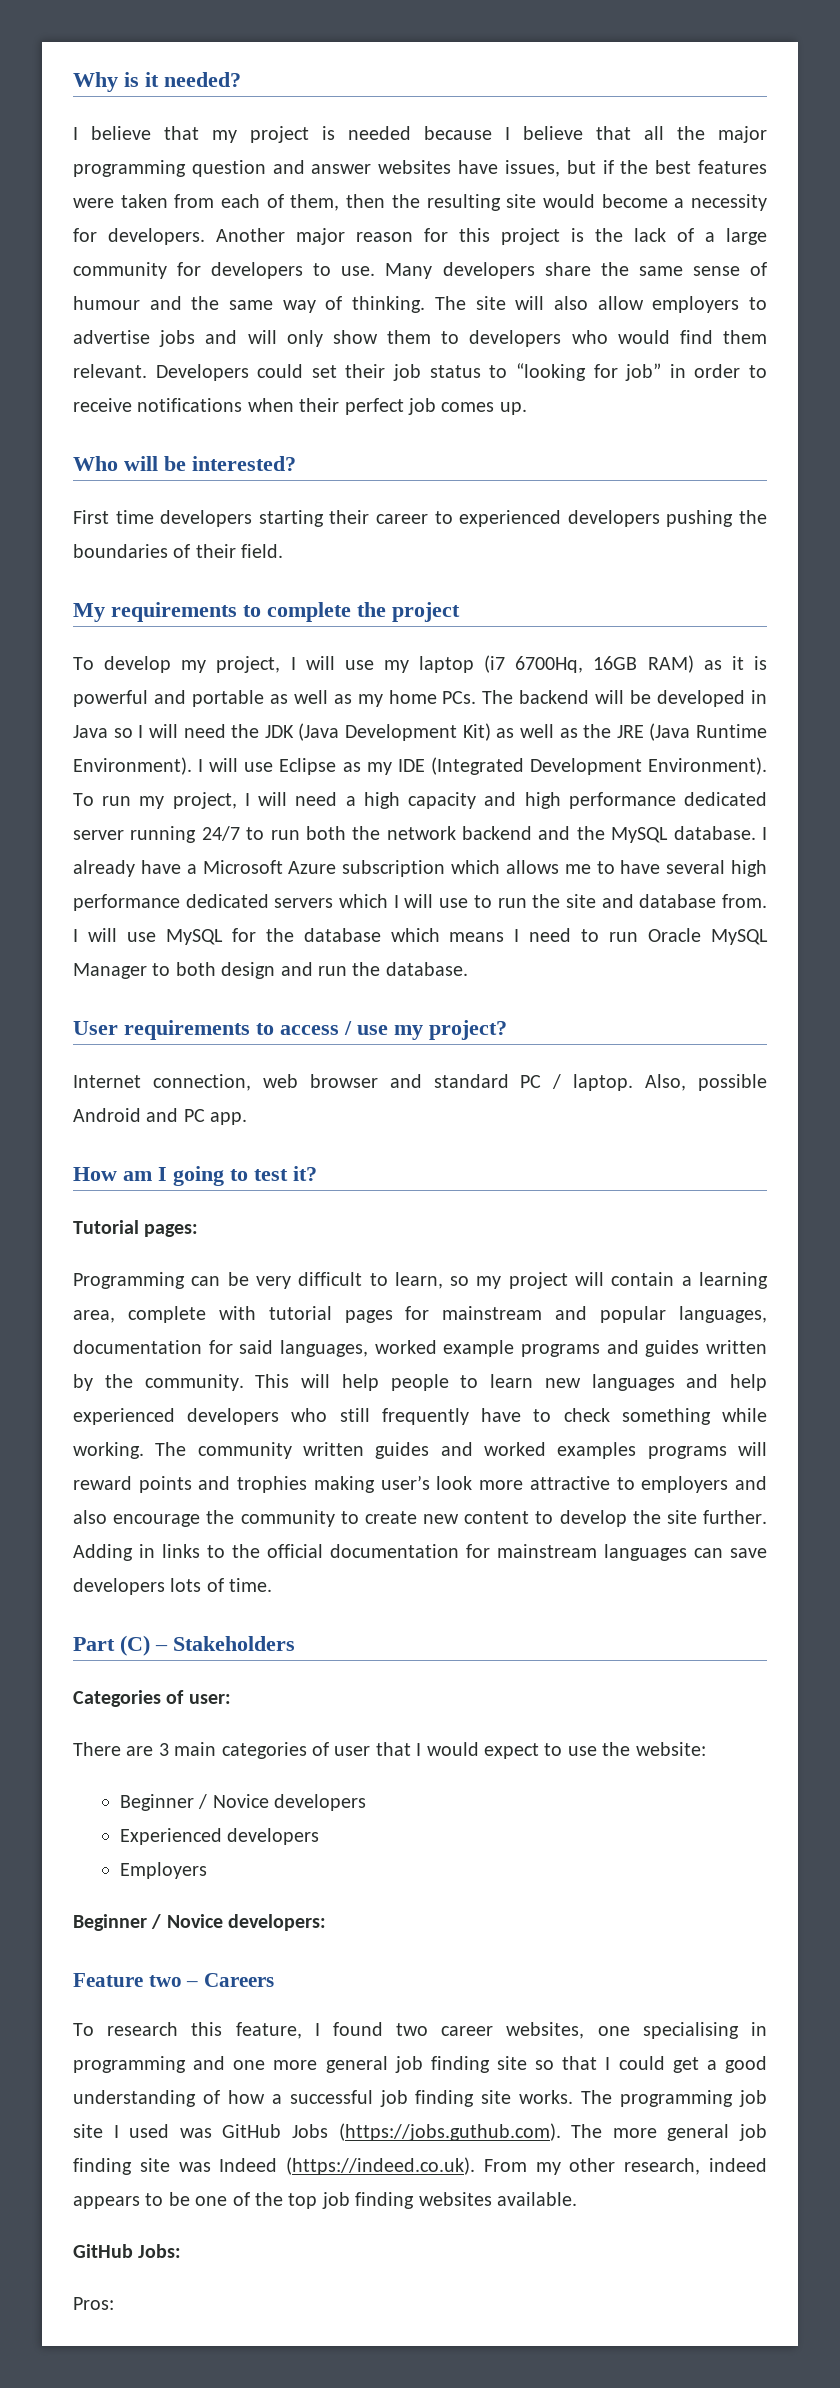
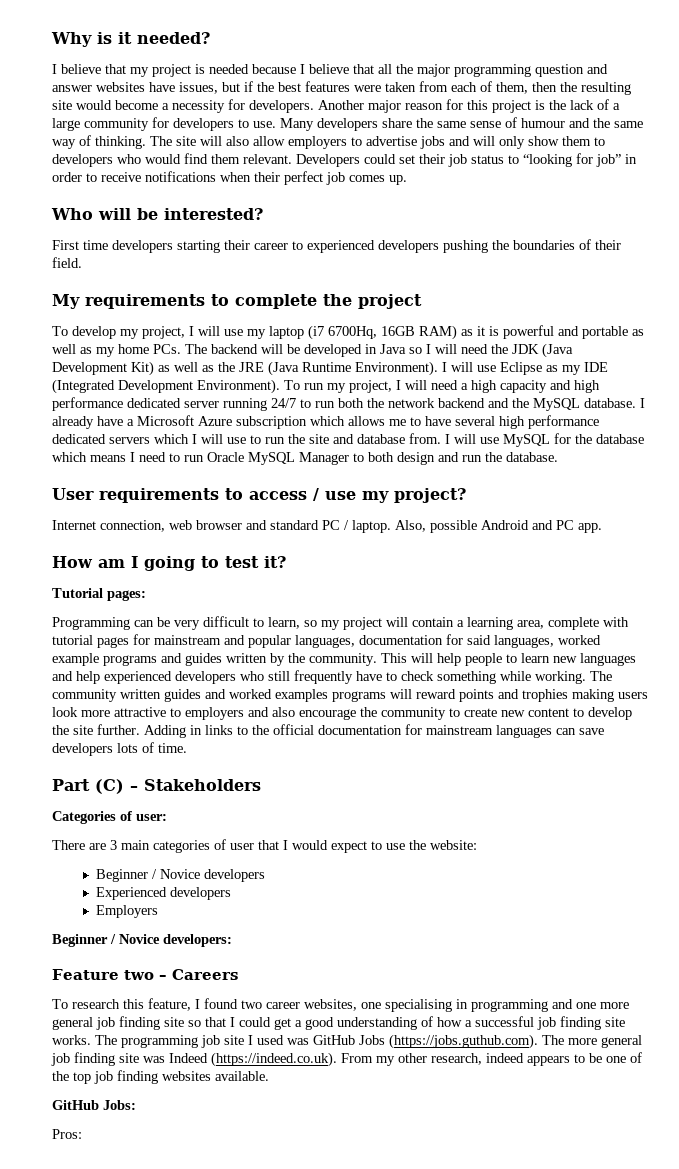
- The community written guides and worked examples programs will reward points and trophies making user’s look more attractive to employers and also encourage the community to create new content to develop the site further.
+ The community written guides and worked examples programs will reward points and trophies making users look more attractive to employers and also encourage the community to create new content to develop the site further.

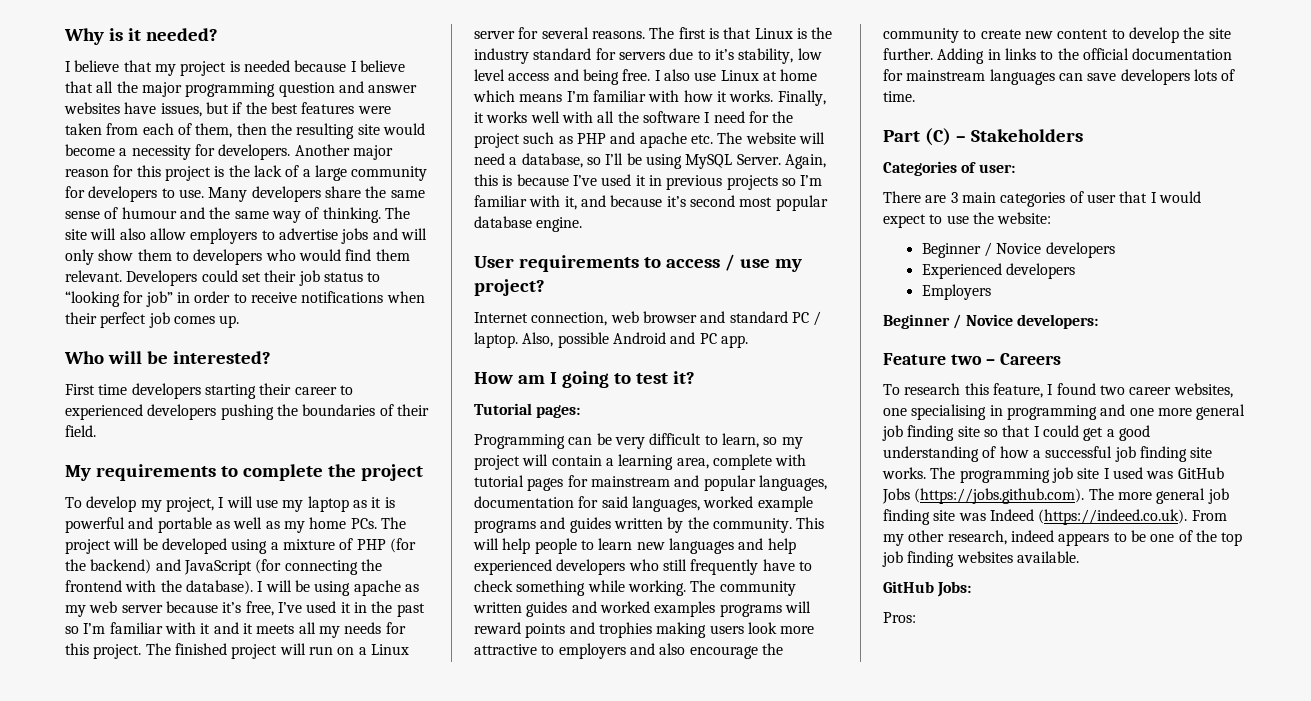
- To develop my project, I will use my laptop (i7 6700Hq, 16GB RAM) as it is powerful and portable as well as my home PCs. The backend will be developed in Java so I will need the JDK (Java Development Kit) as well as the JRE (Java Runtime Environment). I will use Eclipse as my IDE (Integrated Development Environment). To run my project, I will need a high capacity and high performance dedicated server running 24/7 to run both the network backend and the MySQL database. I already have a Microsoft Azure subscription which allows me to have several high performance dedicated servers which I will use to run the site and database from. I will use MySQL for the database which means I need to run Oracle MySQL Manager to both design and run the database.
+ To develop my project, I will use my laptop as it is powerful and portable as well as my home PCs. The project will be developed using a mixture of PHP (for the backend) and JavaScript (for connecting the frontend with the database). I will be using apache as my web server because it’s free, I’ve used it in the past so I’m familiar with it and it meets all my needs for this project. The finished project will run on a Linux server for several reasons. The first is that Linux is the industry standard for servers due to it’s stability, low level access and being free. I also use Linux at home which means I’m familiar with how it works. Finally, it works well with all the software I need for the project such as PHP and apache etc. The website will need a database, so I’ll be using MySQL Server. Again, this is because I’ve used it in previous projects so I’m familiar with it, and because it’s second most popular database engine.
- The programming job site I used was GitHub Jobs (https://jobs.guthub.com). The more general job finding site was Indeed (https://indeed.co.uk). From my other research, indeed appears to be one of the top job finding websites available.
+ The programming job site I used was GitHub Jobs (https://jobs.github.com). The more general job finding site was Indeed (https://indeed.co.uk). From my other research, indeed appears to be one of the top job finding websites available.

